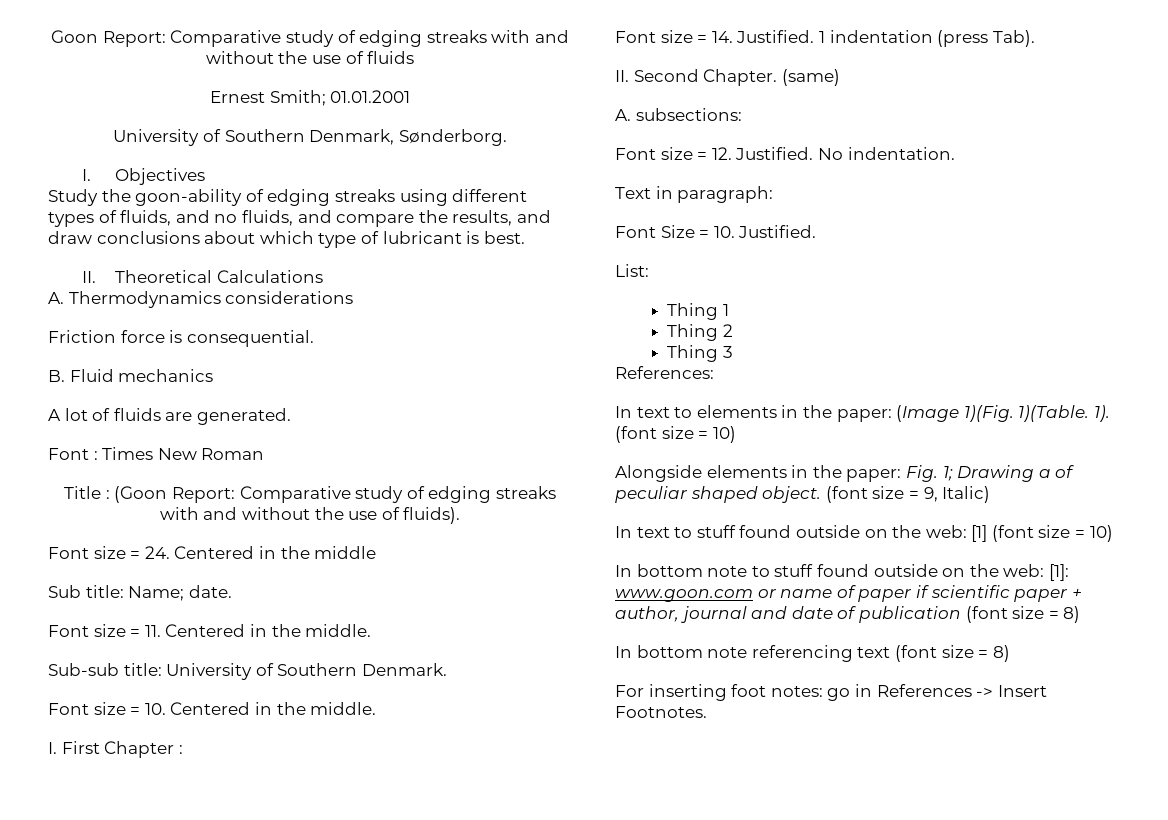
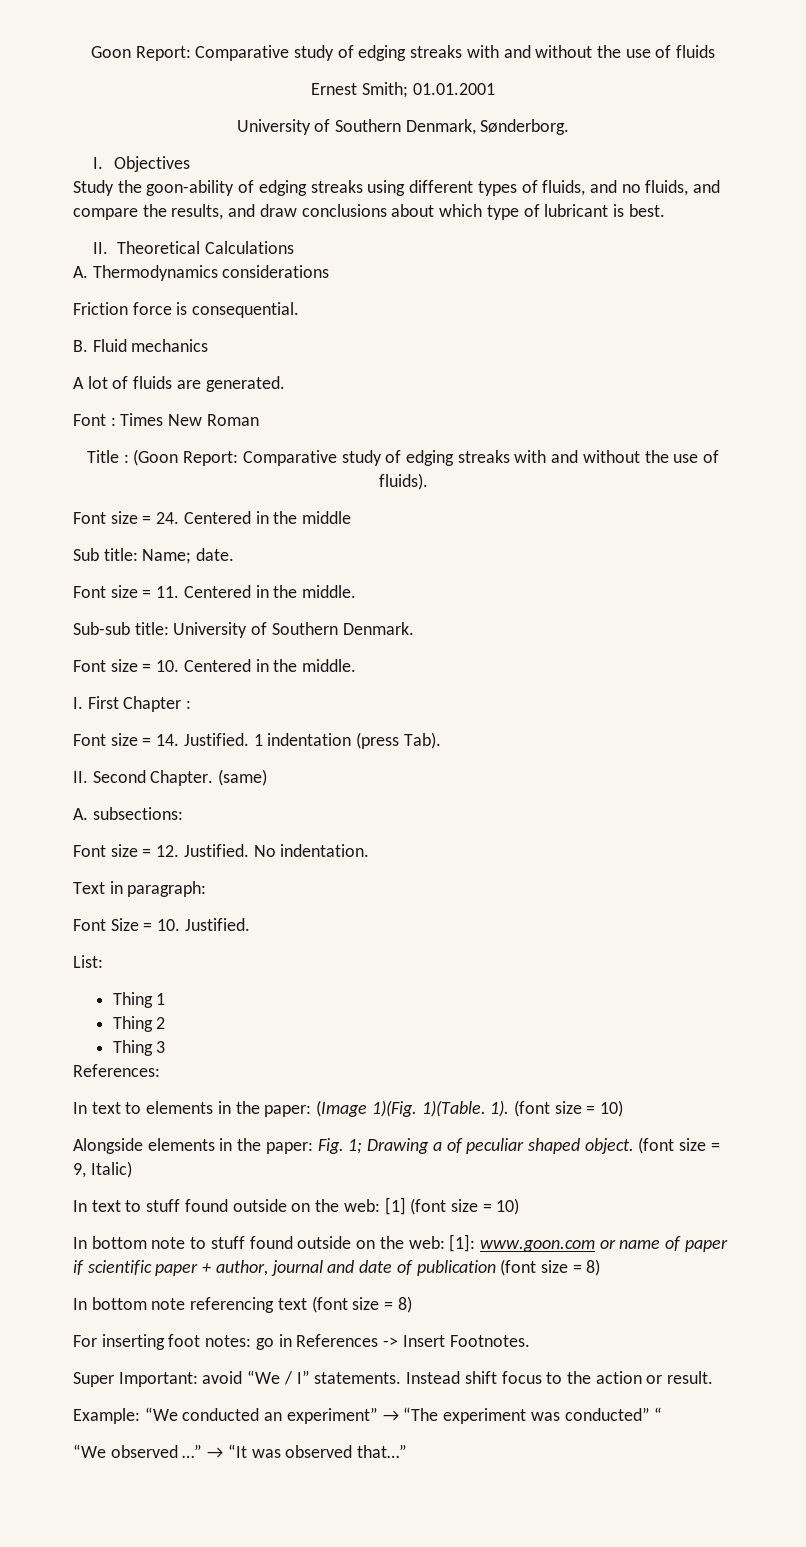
+ Super Important: avoid “We / I” statements. Instead shift focus to the action or result.
+ Example: “We conducted an experiment” → “The experiment was conducted” “
+ “We observed …” → “It was observed that…”

